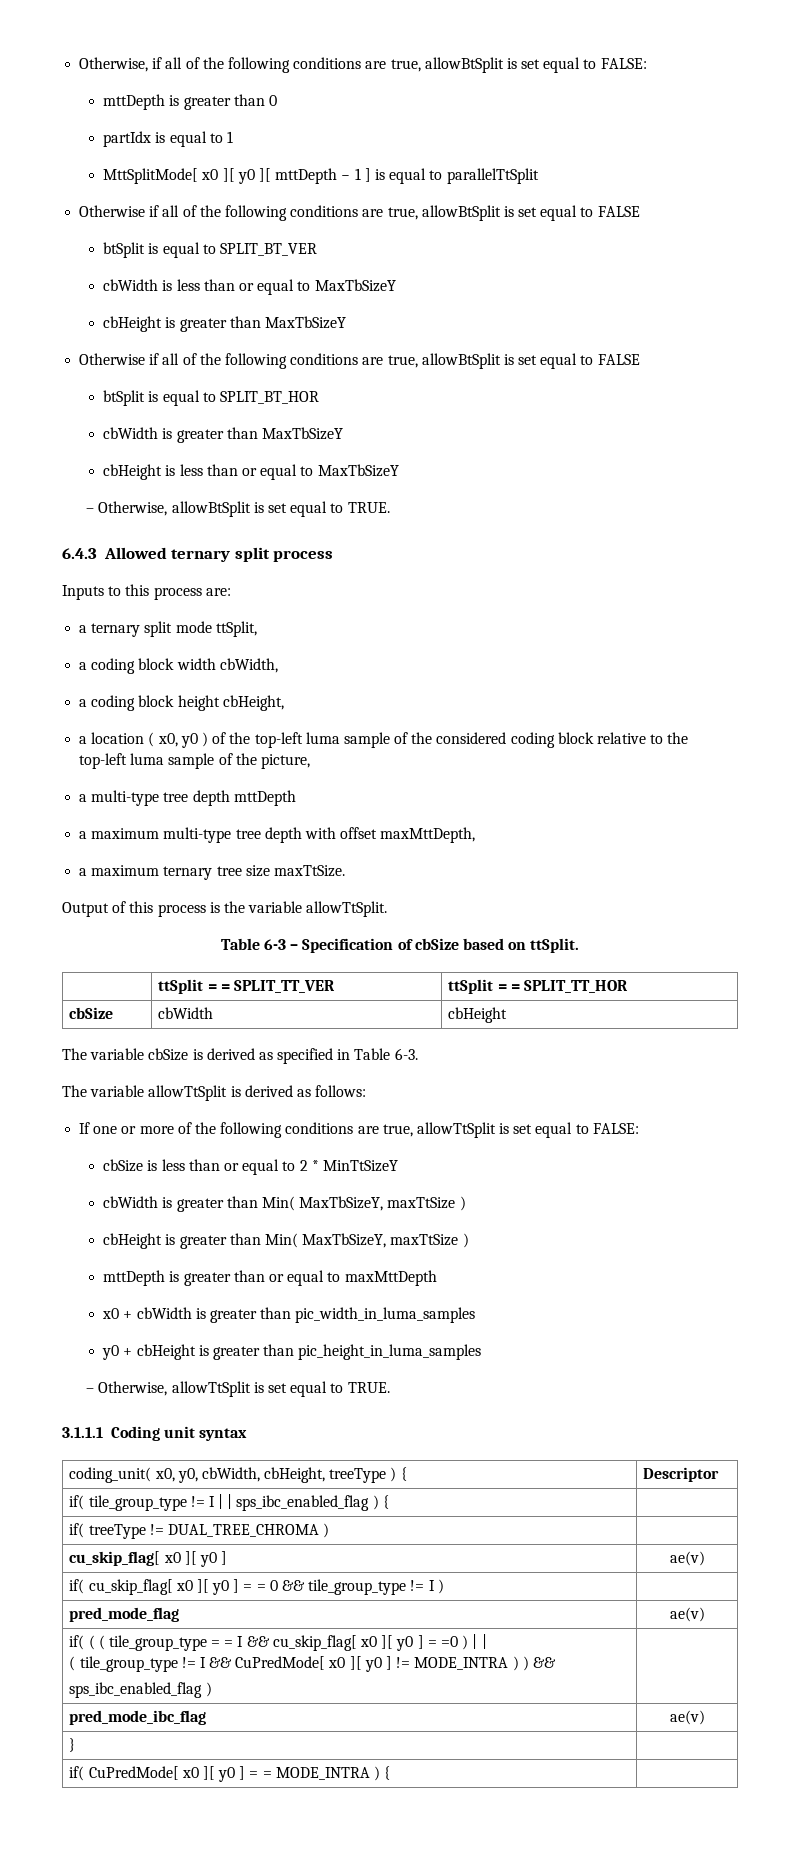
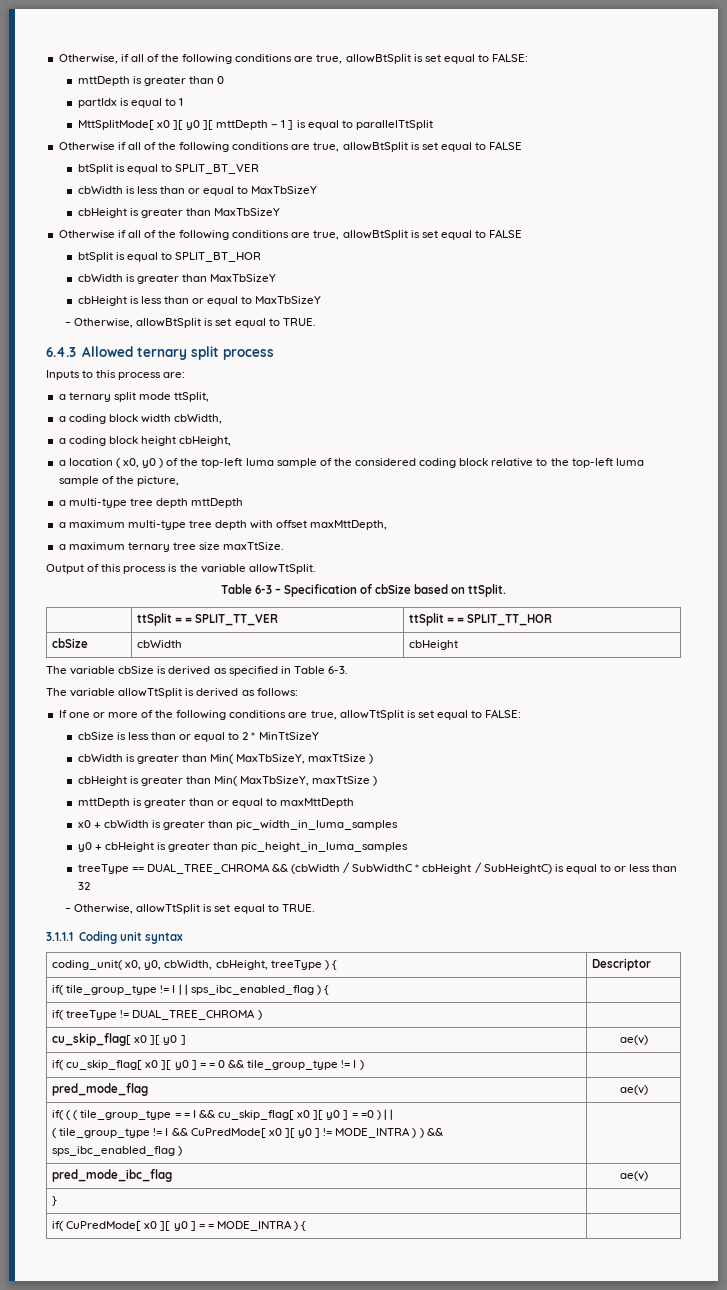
+ treeType == DUAL_TREE_CHROMA && (cbWidth / SubWidthC * cbHeight / SubHeightC) is equal to or less than 32

